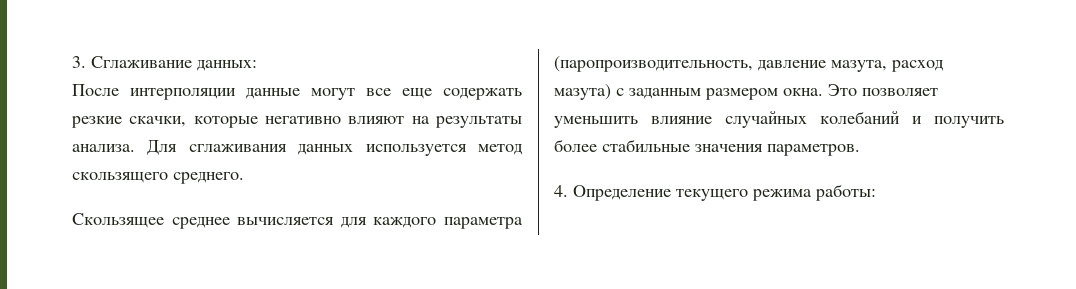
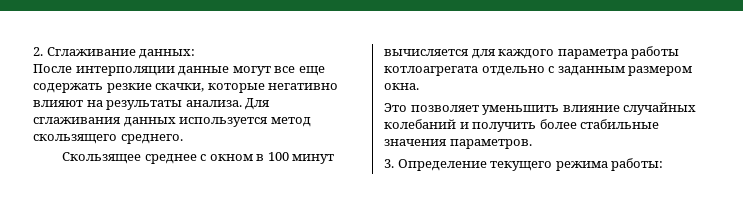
- 3. Сглаживание данных:
+ 2. Сглаживание данных:
- Скользящее среднее вычисляется для каждого параметра (паропроизводительность, давление мазута, расход мазута) с заданным размером окна. Это позволяет уменьшить влияние случайных колебаний и получить более стабильные значения параметров.
+ Скользящее среднее с окном в 100 минут вычисляется для каждого параметра работы котлоагрегата отдельно с заданным размером окна.
+ Это позволяет уменьшить влияние случайных колебаний и получить более стабильные значения параметров.
- 4. Определение текущего режима работы:
+ 3. Определение текущего режима работы:

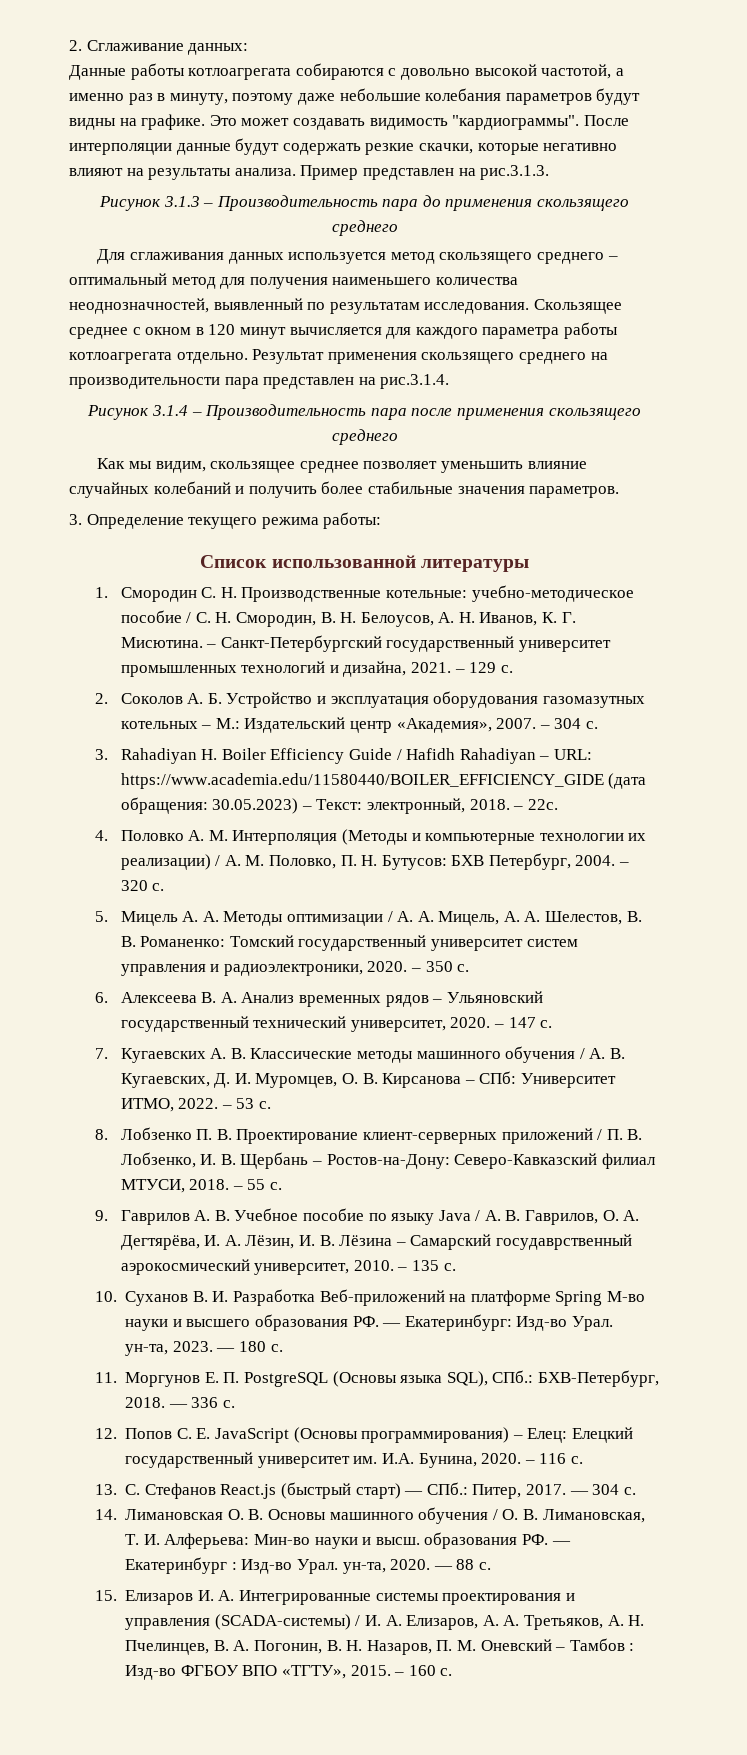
- После интерполяции данные могут все еще содержать резкие скачки, которые негативно влияют на результаты анализа. Для сглаживания данных используется метод скользящего среднего.
- Скользящее среднее с окном в 100 минут вычисляется для каждого параметра работы котлоагрегата отдельно с заданным размером окна.
- Это позволяет уменьшить влияние случайных колебаний и получить более стабильные значения параметров.
+ Данные работы котлоагрегата собираются с довольно высокой частотой, а именно раз в минуту, поэтому даже небольшие колебания параметров будут видны на графике. Это может создавать видимость "кардиограммы". После интерполяции данные будут содержать резкие скачки, которые негативно влияют на результаты анализа. Пример представлен на рис.3.1.3.
+ Рисунок 3.1.3 – Производительность пара до применения скользящего среднего
+ Для сглаживания данных используется метод скользящего среднего – оптимальный метод для получения наименьшего количества неоднозначностей, выявленный по результатам исследования. Скользящее среднее с окном в 120 минут вычисляется для каждого параметра работы котлоагрегата отдельно. Результат применения скользящего среднего на производительности пара представлен на рис.3.1.4.
+ Рисунок 3.1.4 – Производительность пара после применения скользящего среднего
+ Как мы видим, скользящее среднее позволяет уменьшить влияние случайных колебаний и получить более стабильные значения параметров.
+ Список использованной литературы
+ 1. Смородин С. Н. Производственные котельные: учебно-методическое пособие / С. Н. Смородин, В. Н. Белоусов, А. Н. Иванов, К. Г. Мисютина. – Санкт-Петербургский государственный университет промышленных технологий и дизайна, 2021. – 129 с.
+ 2. Соколов А. Б. Устройство и эксплуатация оборудования газомазутных котельных – М.: Издательский центр «Академия», 2007. – 304 с.
+ 3. Rahadiyan H. Boiler Efficiency Guide / Hafidh Rahadiyan – URL: https://www.academia.edu/11580440/BOILER_EFFICIENCY_GIDE (дата обращения: 30.05.2023) – Текст: электронный, 2018. – 22с.
+ 4. Половко А. М. Интерполяция (Методы и компьютерные технологии их реализации) / А. М. Половко, П. Н. Бутусов: БХВ Петербург, 2004. – 320 с.
+ 5. Мицель А. А. Методы оптимизации / А. А. Мицель, А. А. Шелестов, В. В. Романенко: Томский государственный университет систем управления и радиоэлектроники, 2020. – 350 с.
+ 6. Алексеева В. А. Анализ временных рядов – Ульяновский государственный технический университет, 2020. – 147 с.
+ 7. Кугаевских А. В. Классические методы машинного обучения / А. В. Кугаевских, Д. И. Муромцев, О. В. Кирсанова – СПб: Университет ИТМО, 2022. – 53 с.
+ 8. Лобзенко П. В. Проектирование клиент-серверных приложений / П. В. Лобзенко, И. В. Щербань – Ростов-на-Дону: Северо-Кавказский филиал МТУСИ, 2018. – 55 с.
+ 9. Гаврилов А. В. Учебное пособие по языку Java / А. В. Гаврилов, О. А. Дегтярёва, И. А. Лёзин, И. В. Лёзина – Самарский госудаврственный аэрокосмический университет, 2010. – 135 с.
+ 10. Суханов В. И. Разработка Веб-приложений на платформе Spring М-во науки и высшего образования РФ. — Екатеринбург: Изд-во Урал. ун-та, 2023. — 180 с.
+ 11. Моргунов Е. П. PostgreSQL (Основы языка SQL), СПб.: БХВ-Петербург, 2018. — 336 с.
+ 12. Попов С. Е. JavaScript (Основы программирования) – Елец: Елецкий государственный университет им. И.А. Бунина, 2020. – 116 с.
+ 13. С. Стефанов React.js (быстрый старт) — СПб.: Питер, 2017. — 304 с.
+ 14. Лимановская О. В. Основы машинного обучения / О. В. Лимановская, Т. И. Алферьева: Мин-во науки и высш. образования РФ. — Екатеринбург : Изд-во Урал. ун-та, 2020. — 88 с.
+ 15. Елизаров И. А. Интегрированные системы проектирования и управления (SCADA-системы) / И. А. Елизаров, А. А. Третьяков, А. Н. Пчелинцев, В. А. Погонин, В. Н. Назаров, П. М. Оневский – Тамбов : Изд-во ФГБОУ ВПО «ТГТУ», 2015. – 160 с.

